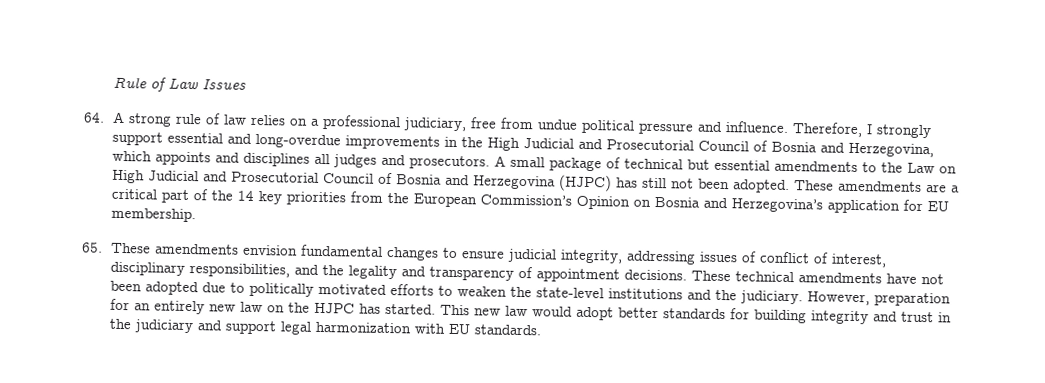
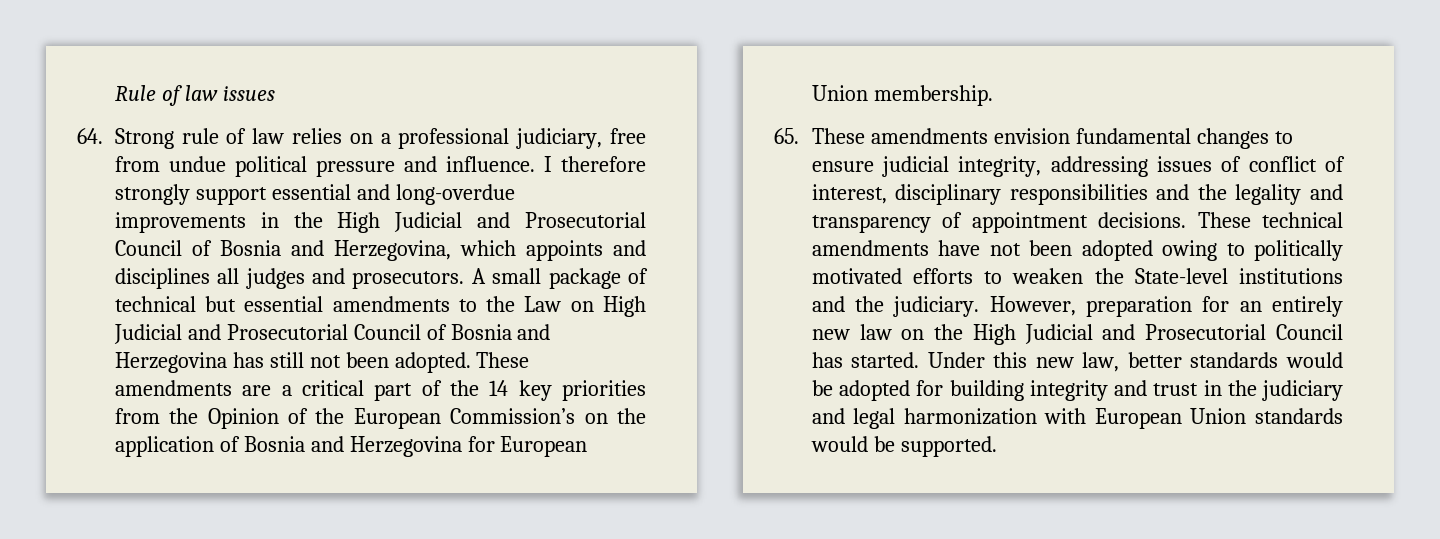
- Rule of Law Issues
+ Rule of law issues
- 64. A strong rule of law relies on a professional judiciary, free from undue political pressure and influence.
+ 64. Strong rule of law relies on a professional judiciary, free from undue political pressure and influence.
- Therefore, I strongly support essential and long-overdue improvements in the High Judicial and Prosecutorial Council of Bosnia and Herzegovina, which appoints and disciplines all judges and prosecutors.
+ I therefore strongly support essential and long-overdue improvements in the High Judicial and Prosecutorial Council of Bosnia and Herzegovina, which appoints and disciplines all judges and prosecutors.
- A small package of technical but essential amendments to the Law on High Judicial and Prosecutorial Council of Bosnia and Herzegovina (HJPC) has still not been adopted.
+ A small package of technical but essential amendments to the Law on High Judicial and Prosecutorial Council of Bosnia and Herzegovina has still not been adopted.
- These amendments are a critical part of the 14 key priorities from the European Commission’s Opinion on Bosnia and Herzegovina’s application for EU membership.
+ These amendments are a critical part of the 14 key priorities from the Opinion of the European Commission’s on the application of Bosnia and Herzegovina for European Union membership.
- 65. These amendments envision fundamental changes to ensure judicial integrity, addressing issues of conflict of interest, disciplinary responsibilities, and the legality and transparency of appointment decisions.
+ 65. These amendments envision fundamental changes to ensure judicial integrity, addressing issues of conflict of interest, disciplinary responsibilities and the legality and transparency of appointment decisions.
- These technical amendments have not been adopted due to politically motivated efforts to weaken the state-level institutions and the judiciary.
+ These technical amendments have not been adopted owing to politically motivated efforts to weaken the State-level institutions and the judiciary.
- However, preparation for an entirely new law on the HJPC has started. This new law would adopt better standards for building integrity and trust in the judiciary and support legal harmonization with EU standards.
+ However, preparation for an entirely new law on the High Judicial and Prosecutorial Council has started. Under this new law, better standards would be adopted for building integrity and trust in the judiciary and legal harmonization with European Union standards would be supported.

